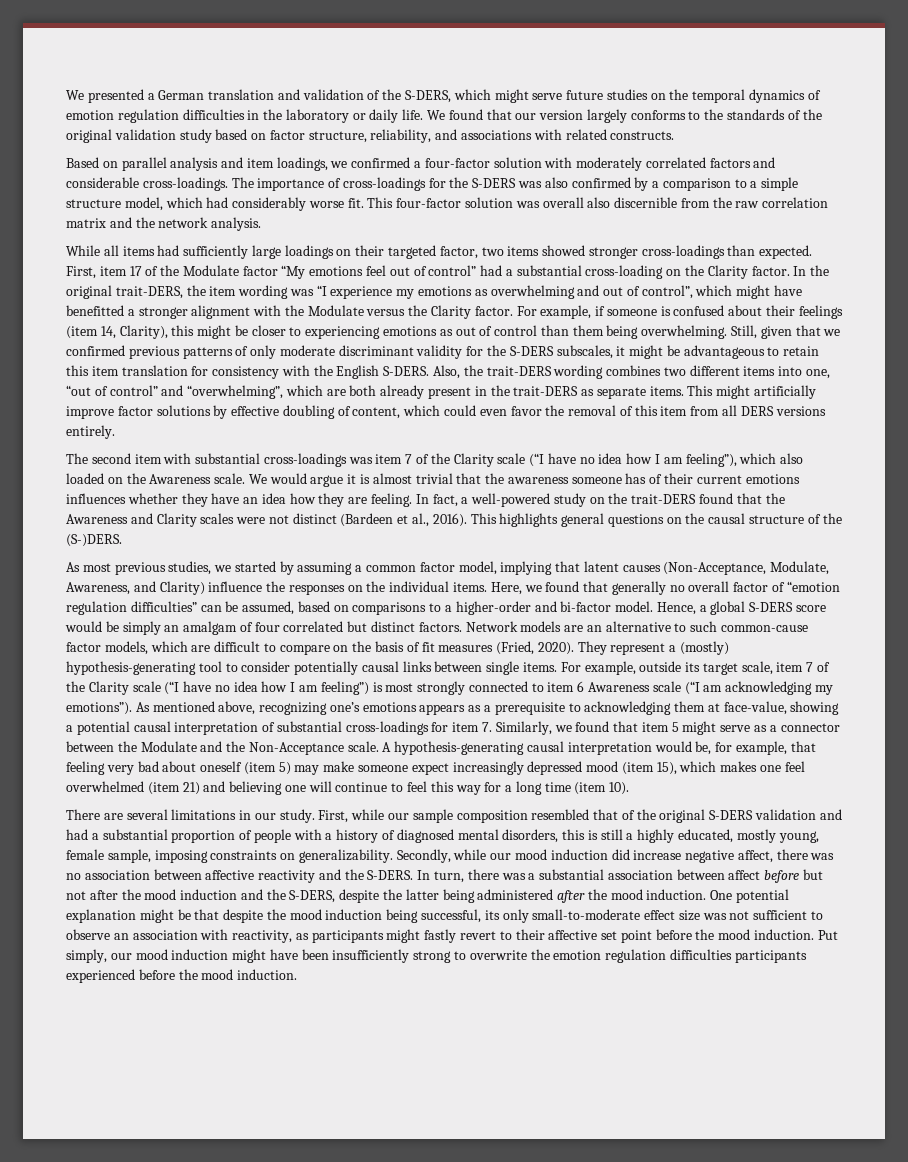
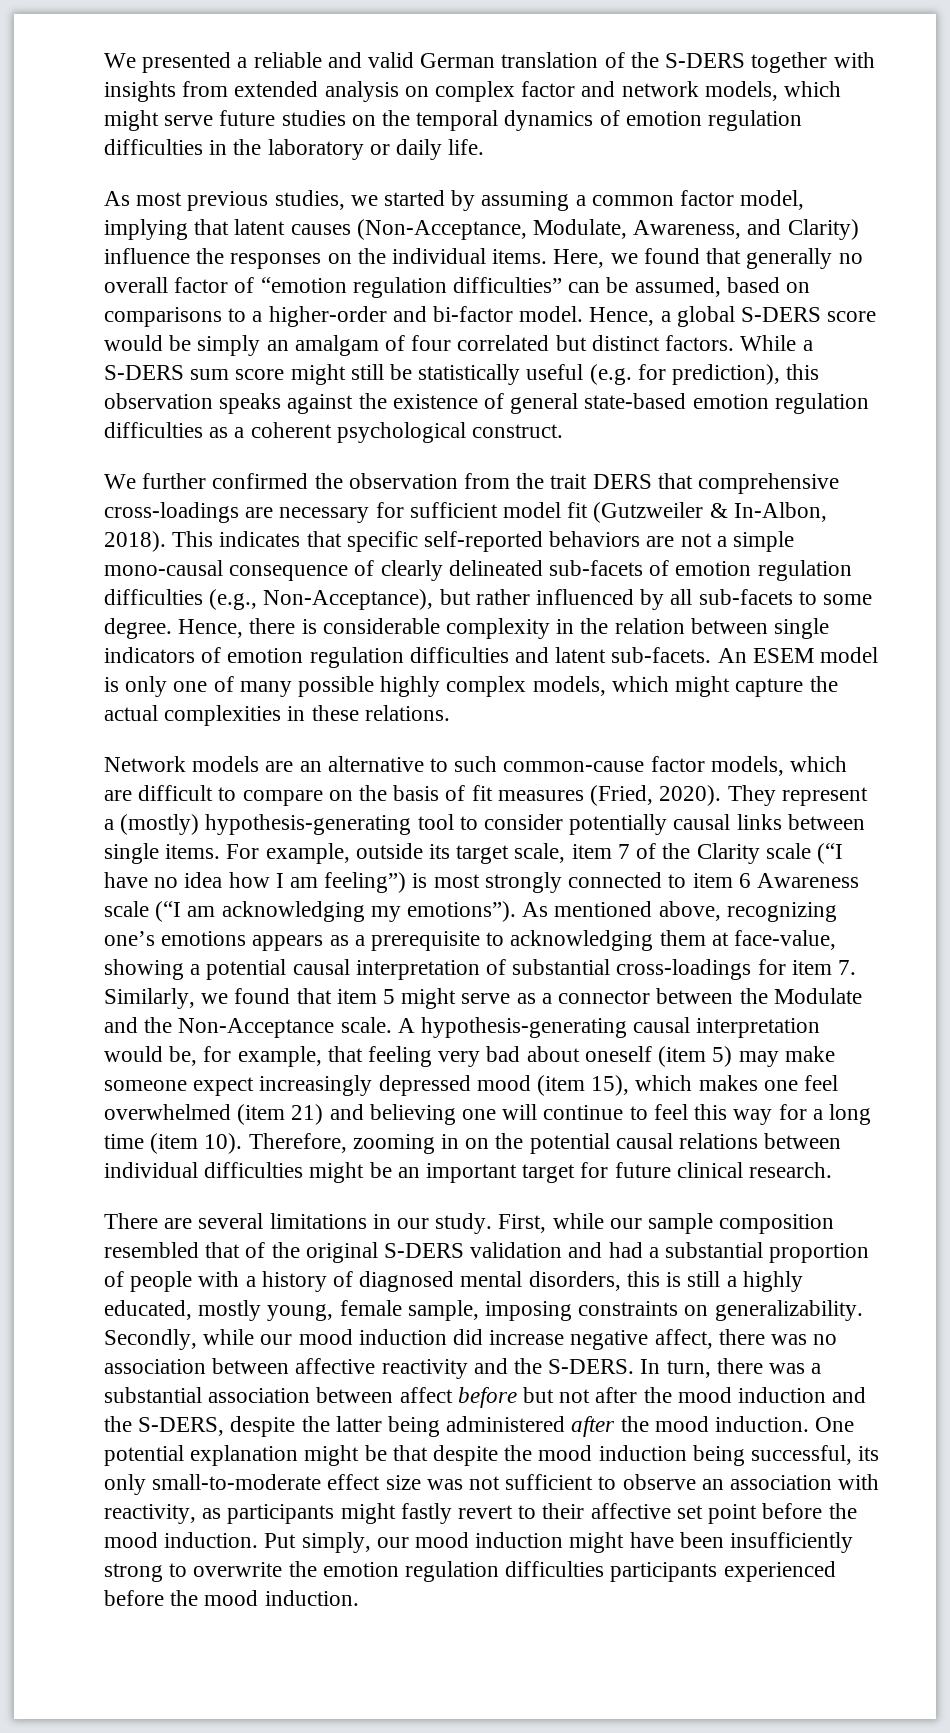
- We presented a German translation and validation of the S-DERS, which might serve future studies on the temporal dynamics of emotion regulation difficulties in the laboratory or daily life. We found that our version largely conforms to the standards of the original validation study based on factor structure, reliability, and associations with related constructs.
- Based on parallel analysis and item loadings, we confirmed a four-factor solution with moderately correlated factors and considerable cross-loadings. The importance of cross-loadings for the S-DERS was also confirmed by a comparison to a simple structure model, which had considerably worse fit. This four-factor solution was overall also discernible from the raw correlation matrix and the network analysis.
- While all items had sufficiently large loadings on their targeted factor, two items showed stronger cross-loadings than expected. First, item 17 of the Modulate factor “My emotions feel out of control” had a substantial cross-loading on the Clarity factor. In the original trait-DERS, the item wording was “I experience my emotions as overwhelming and out of control”, which might have benefitted a stronger alignment with the Modulate versus the Clarity factor. For example, if someone is confused about their feelings (item 14, Clarity), this might be closer to experiencing emotions as out of control than them being overwhelming. Still, given that we confirmed previous patterns of only moderate discriminant validity for the S-DERS subscales, it might be advantageous to retain this item translation for consistency with the English S-DERS. Also, the trait-DERS wording combines two different items into one, “out of control” and “overwhelming”, which are both already present in the trait-DERS as separate items. This might artificially improve factor solutions by effective doubling of content, which could even favor the removal of this item from all DERS versions entirely.
- The second item with substantial cross-loadings was item 7 of the Clarity scale (“I have no idea how I am feeling”), which also loaded on the Awareness scale. We would argue it is almost trivial that the awareness someone has of their current emotions influences whether they have an idea how they are feeling. In fact, a well-powered study on the trait-DERS found that the Awareness and Clarity scales were not distinct (Bardeen et al., 2016). This highlights general questions on the causal structure of the (S-)DERS.
+ We presented a reliable and valid German translation of the S-DERS together with insights from extended analysis on complex factor and network models, which might serve future studies on the temporal dynamics of emotion regulation difficulties in the laboratory or daily life.
- Hence, a global S-DERS score would be simply an amalgam of four correlated but distinct factors. Network models are an alternative to such common-cause factor models, which are difficult to compare on the basis of fit measures (Fried, 2020).
+ Hence, a global S-DERS score would be simply an amalgam of four correlated but distinct factors. While a S-DERS sum score might still be statistically useful (e.g. for prediction), this observation speaks against the existence of general state-based emotion regulation difficulties as a coherent psychological construct.
+ We further confirmed the observation from the trait DERS that comprehensive cross-loadings are necessary for sufficient model fit (Gutzweiler & In-Albon, 2018). This indicates that specific self-reported behaviors are not a simple mono-causal consequence of clearly delineated sub-facets of emotion regulation difficulties (e.g., Non-Acceptance), but rather influenced by all sub-facets to some degree. Hence, there is considerable complexity in the relation between single indicators of emotion regulation difficulties and latent sub-facets. An ESEM model is only one of many possible highly complex models, which might capture the actual complexities in these relations.
+ Network models are an alternative to such common-cause factor models, which are difficult to compare on the basis of fit measures (Fried, 2020).
+ Therefore, zooming in on the potential causal relations between individual difficulties might be an important target for future clinical research.

